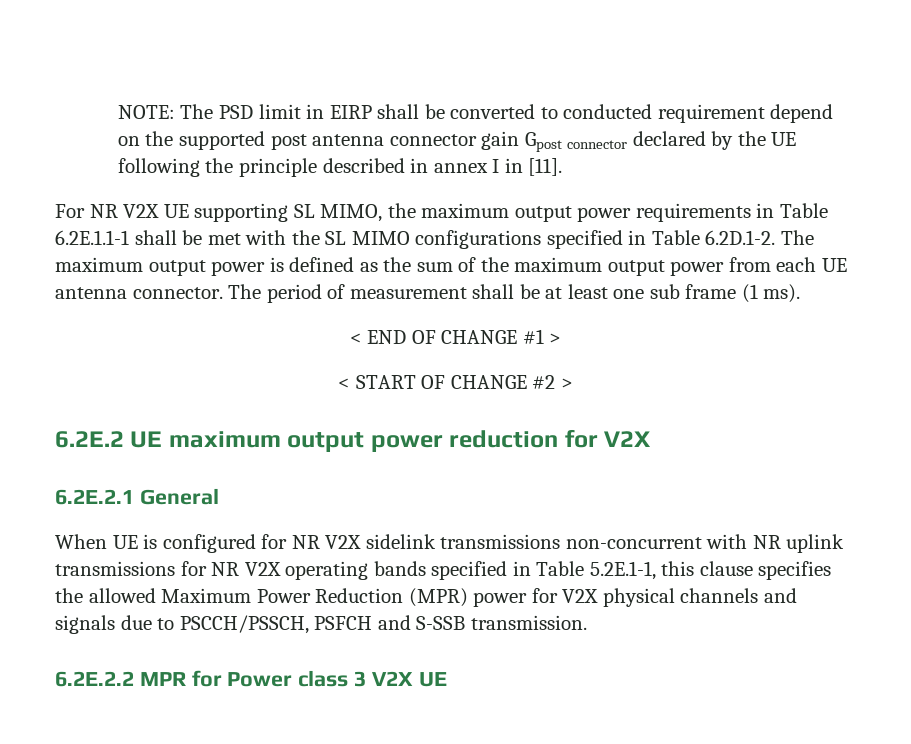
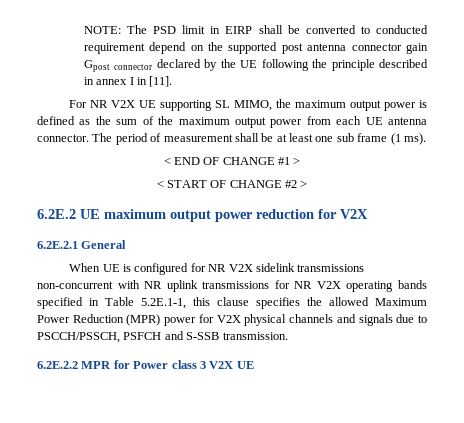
- For NR V2X UE supporting SL MIMO, the maximum output power requirements in Table 6.2E.1.1-1 shall be met with the SL MIMO configurations specified in Table 6.2D.1-2. The maximum output power is defined as the sum of the maximum output power from each UE antenna connector.
+ For NR V2X UE supporting SL MIMO, the maximum output power is defined as the sum of the maximum output power from each UE antenna connector.

